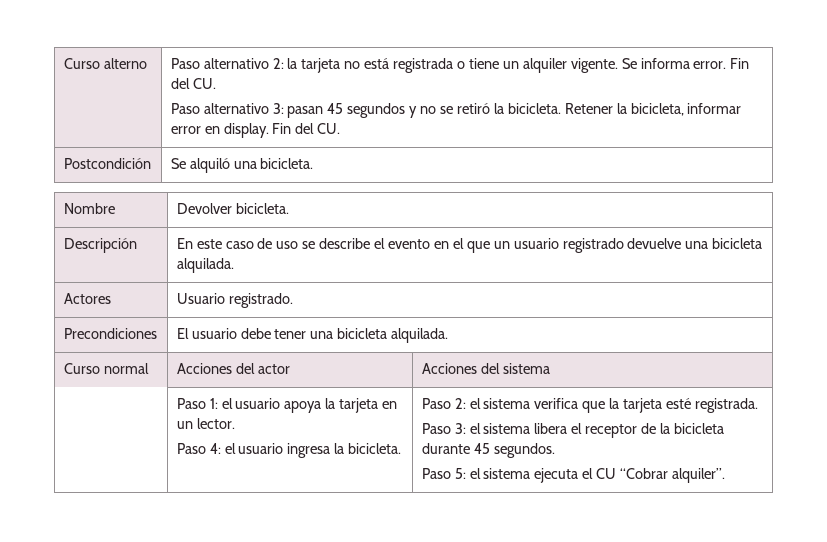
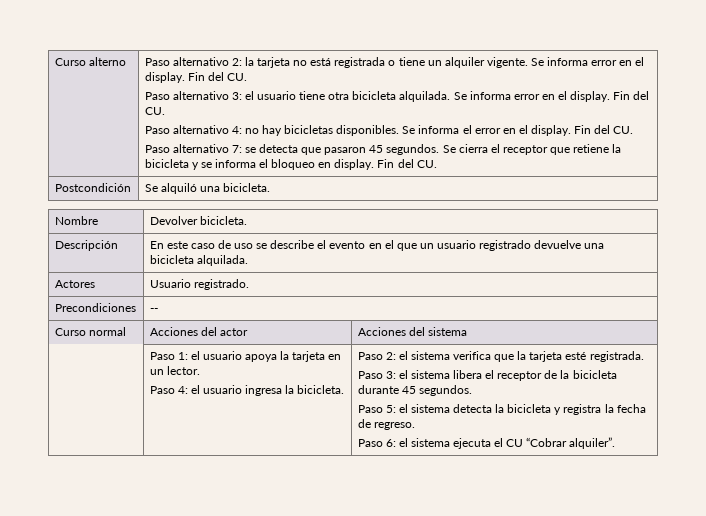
- Paso alternativo 2: la tarjeta no está registrada o tiene un alquiler vigente. Se informa error.
+ Paso alternativo 2: la tarjeta no está registrada o tiene un alquiler vigente. Se informa error en el display.
- Paso alternativo 3: pasan 45 segundos y no se retiró la bicicleta. Retener la bicicleta, informar error en display.
+ Paso alternativo 3: el usuario tiene otra bicicleta alquilada. Se informa error en el display. Fin del CU.
+ Paso alternativo 4: no hay bicicletas disponibles. Se informa el error en el display. Fin del CU.
+ Paso alternativo 7: se detecta que pasaron 45 segundos. Se cierra el receptor que retiene la bicicleta y se informa el bloqueo en display.
- Precondiciones | El usuario debe tener una bicicleta alquilada.
+ Precondiciones | --
- Paso 5: el sistema ejecuta el CU “Cobrar alquiler”.
+ Paso 5: el sistema detecta la bicicleta y registra la fecha de regreso.
+ Paso 6: el sistema ejecuta el CU “Cobrar alquiler”.

